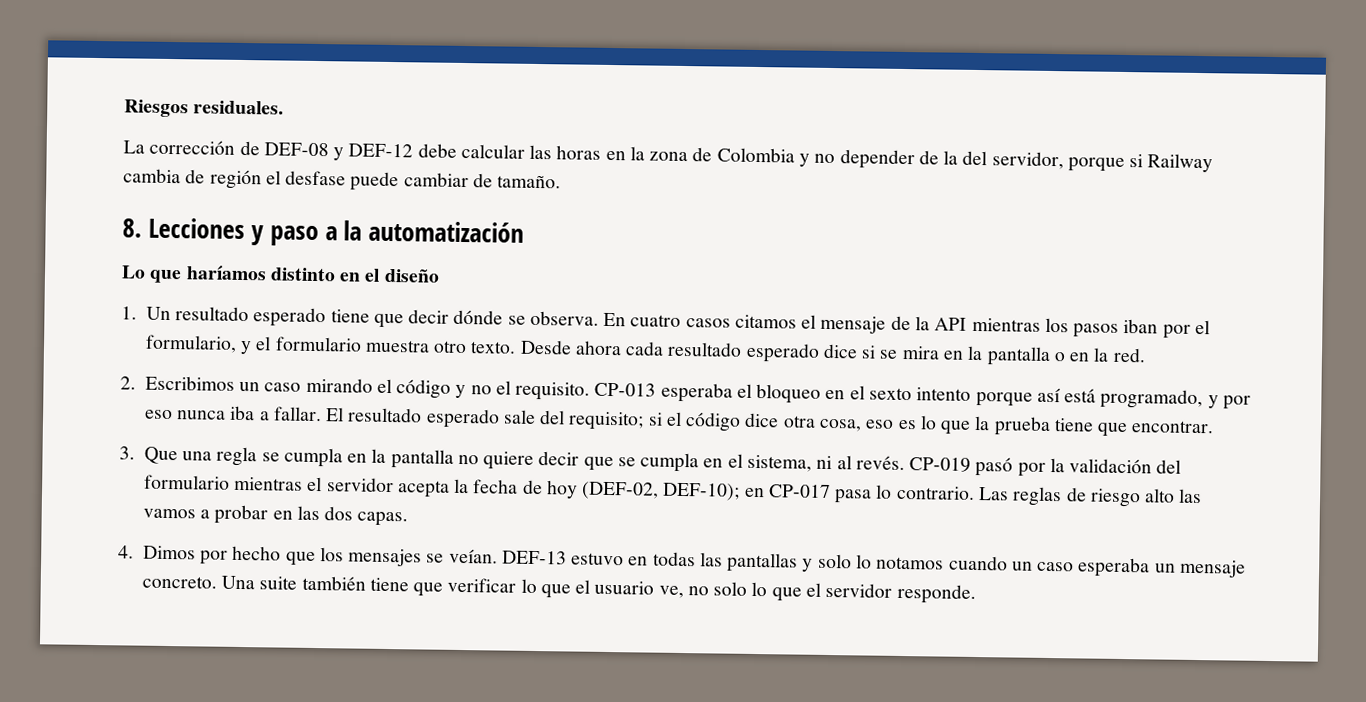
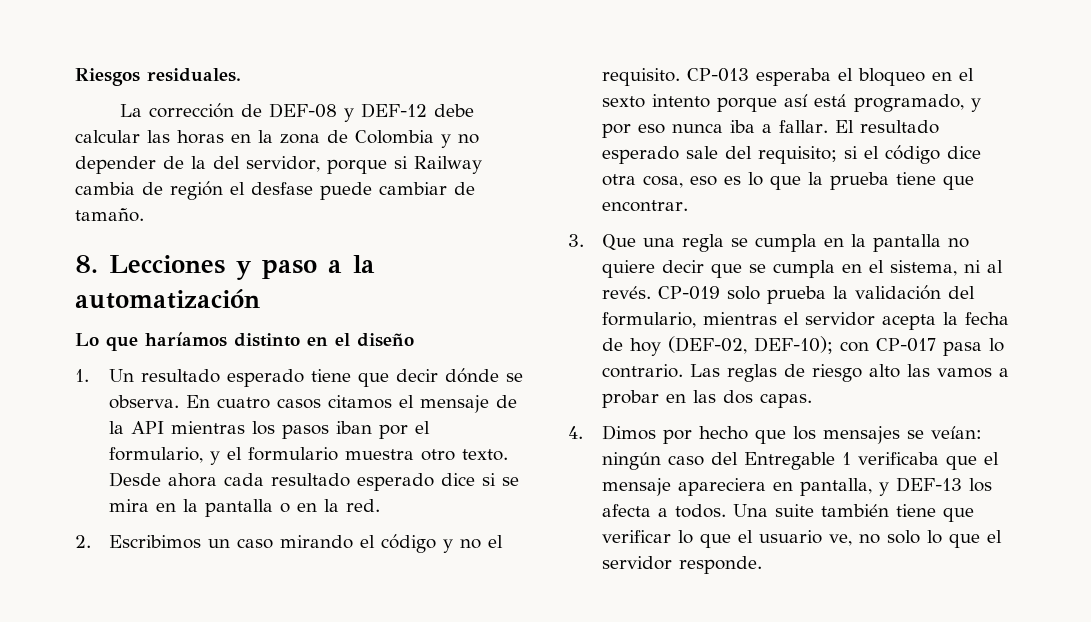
- CP-019 pasó por la validación del formulario mientras el servidor acepta la fecha de hoy (DEF-02, DEF-10); en CP-017 pasa lo contrario.
+ CP-019 solo prueba la validación del formulario, mientras el servidor acepta la fecha de hoy (DEF-02, DEF-10); con CP-017 pasa lo contrario.
- 4. Dimos por hecho que los mensajes se veían. DEF-13 estuvo en todas las pantallas y solo lo notamos cuando un caso esperaba un mensaje concreto.
+ 4. Dimos por hecho que los mensajes se veían: ningún caso del Entregable 1 verificaba que el mensaje apareciera en pantalla, y DEF-13 los afecta a todos.

